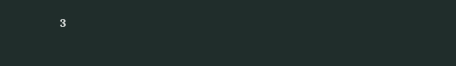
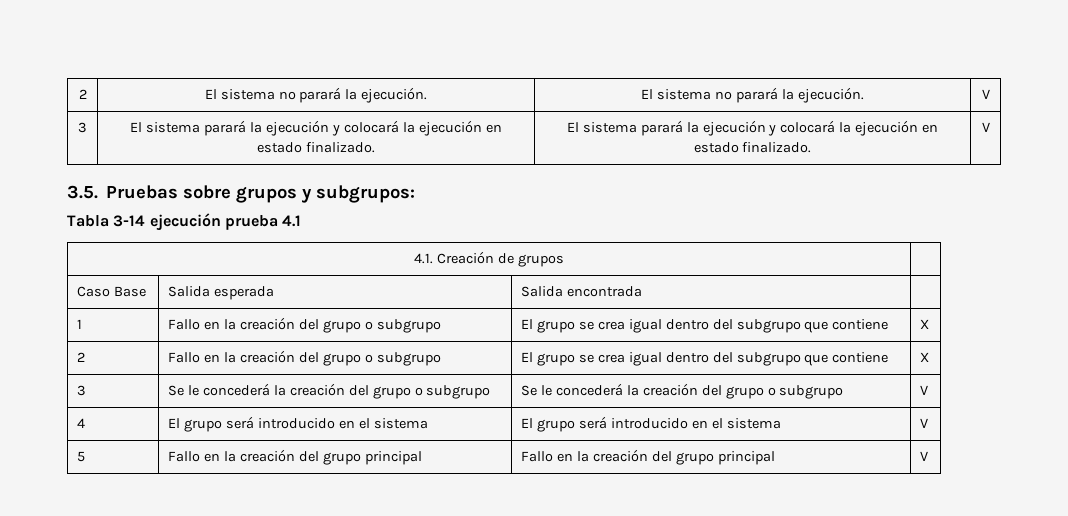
- 3
+ 2 | El sistema no parará la ejecución. | El sistema no parará la ejecución. | V
+ 3 | El sistema parará la ejecución y colocará la ejecución en estado finalizado. | El sistema parará la ejecución y colocará la ejecución en estado finalizado. | V
+ 3.5. Pruebas sobre grupos y subgrupos:
+ Tabla 3-14 ejecución prueba 4.1
+ 4.1. Creación de grupos |
+ Caso Base | Salida esperada | Salida encontrada |
+ 1 | Fallo en la creación del grupo o subgrupo | El grupo se crea igual dentro del subgrupo que contiene | X
+ 2 | Fallo en la creación del grupo o subgrupo | El grupo se crea igual dentro del subgrupo que contiene | X
+ 3 | Se le concederá la creación del grupo o subgrupo | Se le concederá la creación del grupo o subgrupo | V
+ 4 | El grupo será introducido en el sistema | El grupo será introducido en el sistema | V
+ 5 | Fallo en la creación del grupo principal | Fallo en la creación del grupo principal | V

